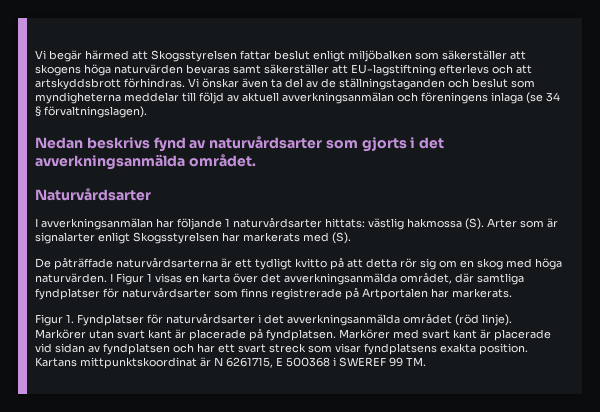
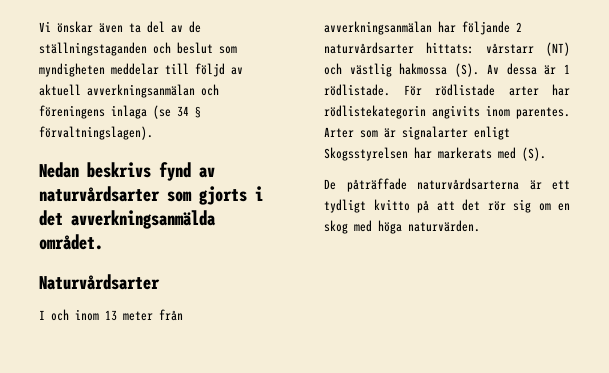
- Vi begär härmed att Skogsstyrelsen fattar beslut enligt miljöbalken som säkerställer att skogens höga naturvärden bevaras samt säkerställer att EU-lagstiftning efterlevs och att artskyddsbrott förhindras. Vi önskar även ta del av de ställningstaganden och beslut som myndigheterna meddelar till följd av aktuell avverkningsanmälan och föreningens inlaga (se 34 § förvaltningslagen).
+ Vi önskar även ta del av de ställningstaganden och beslut som myndigheten meddelar till följd av aktuell avverkningsanmälan och föreningens inlaga (se 34 § förvaltningslagen).
- I avverkningsanmälan har följande 1 naturvårdsarter hittats: västlig hakmossa (S). Arter som är signalarter enligt Skogsstyrelsen har markerats med (S).
+ I och inom 13 meter från avverkningsanmälan har följande 2 naturvårdsarter hittats: vårstarr (NT) och västlig hakmossa (S). Av dessa är 1 rödlistade. För rödlistade arter har rödlistekategorin angivits inom parentes. Arter som är signalarter enligt Skogsstyrelsen har markerats med (S).
- De påträffade naturvårdsarterna är ett tydligt kvitto på att detta rör sig om en skog med höga naturvärden. I Figur 1 visas en karta över det avverkningsanmälda området, där samtliga fyndplatser för naturvårdsarter som finns registrerade på Artportalen har markerats.
- Figur 1. Fyndplatser för naturvårdsarter i det avverkningsanmälda området (röd linje). Markörer utan svart kant är placerade på fyndplatsen. Markörer med svart kant är placerade vid sidan av fyndplatsen och har ett svart streck som visar fyndplatsens exakta position. Kartans mittpunktskoordinat är N 6261715, E 500368 i SWEREF 99 TM.
+ De påträffade naturvårdsarterna är ett tydligt kvitto på att det rör sig om en skog med höga naturvärden.

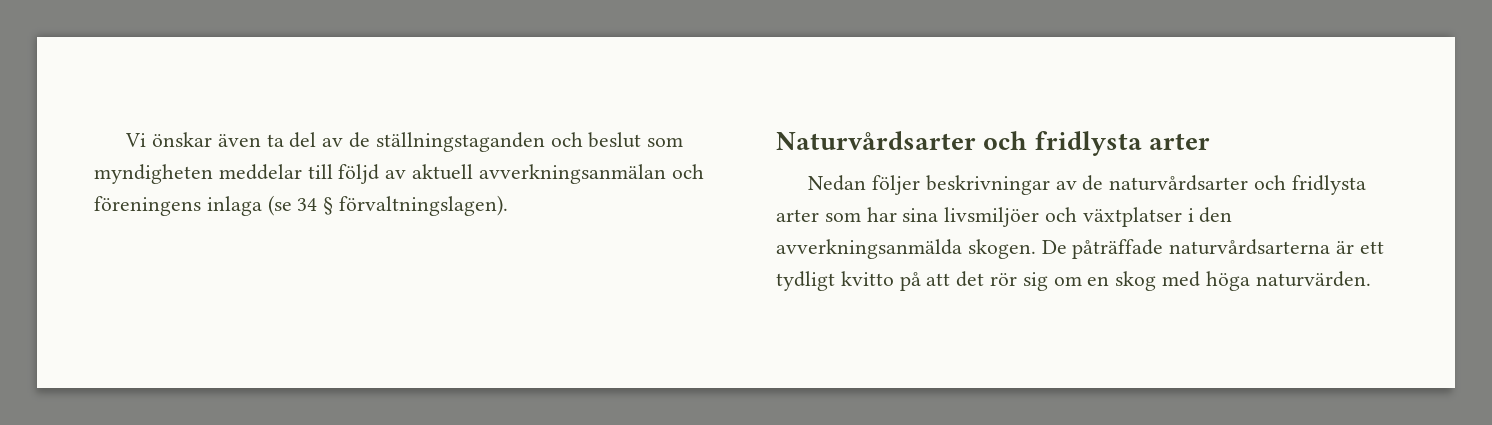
- Nedan beskrivs fynd av naturvårdsarter som gjorts i det avverkningsanmälda området.
- Naturvårdsarter
- I och inom 13 meter från avverkningsanmälan har följande 2 naturvårdsarter hittats: vårstarr (NT) och västlig hakmossa (S). Av dessa är 1 rödlistade. För rödlistade arter har rödlistekategorin angivits inom parentes. Arter som är signalarter enligt Skogsstyrelsen har markerats med (S).
- De påträffade naturvårdsarterna är ett tydligt kvitto på att det rör sig om en skog med höga naturvärden.
+ Naturvårdsarter och fridlysta arter
+ Nedan följer beskrivningar av de naturvårdsarter och fridlysta arter som har sina livsmiljöer och växtplatser i den avverkningsanmälda skogen. De påträffade naturvårdsarterna är ett tydligt kvitto på att det rör sig om en skog med höga naturvärden.

